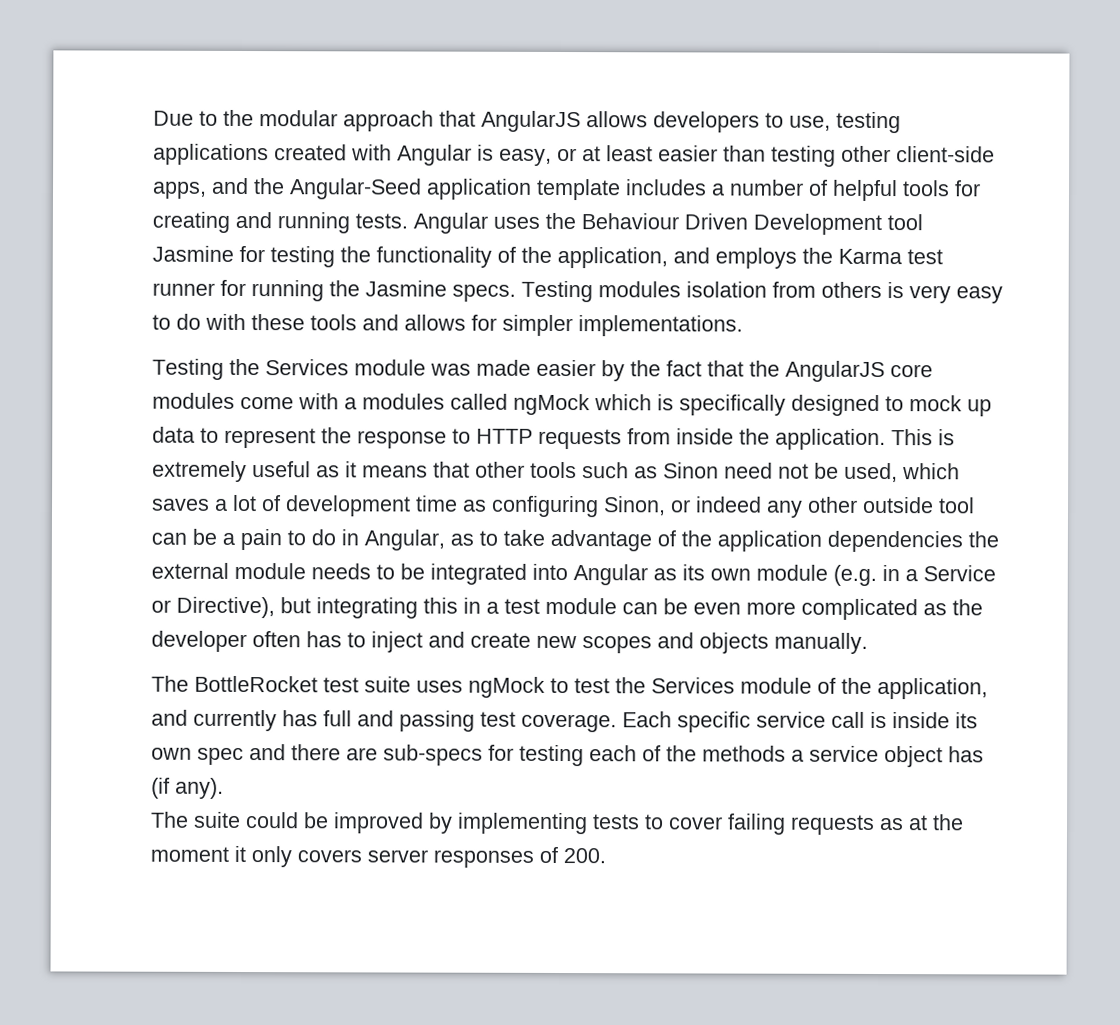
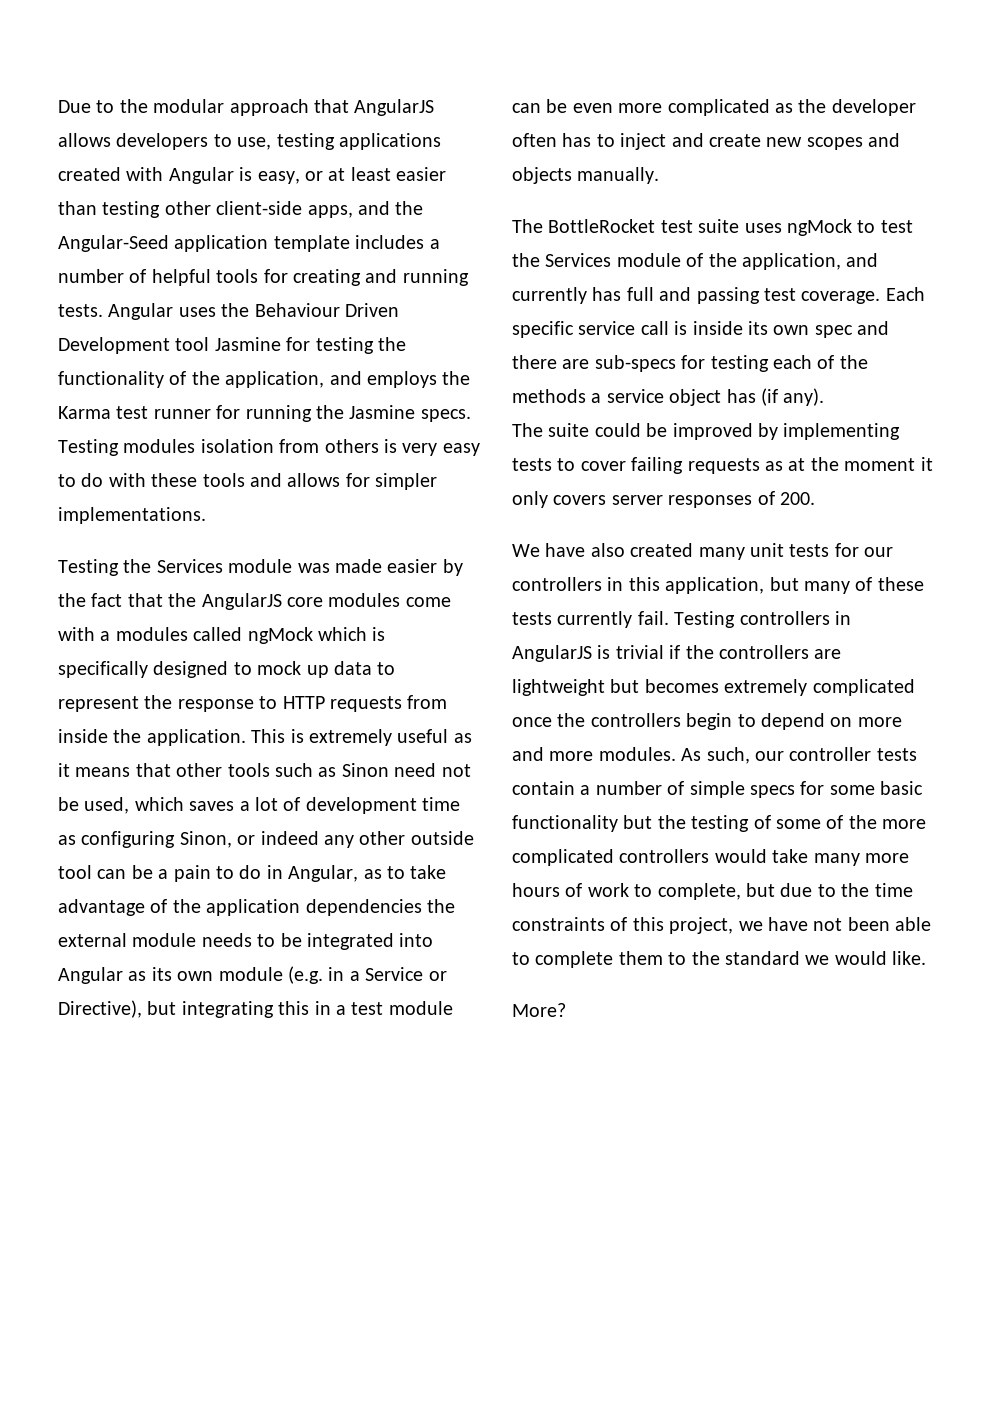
+ We have also created many unit tests for our controllers in this application, but many of these tests currently fail. Testing controllers in AngularJS is trivial if the controllers are lightweight but becomes extremely complicated once the controllers begin to depend on more and more modules. As such, our controller tests contain a number of simple specs for some basic functionality but the testing of some of the more complicated controllers would take many more hours of work to complete, but due to the time constraints of this project, we have not been able to complete them to the standard we would like.
+ More?

